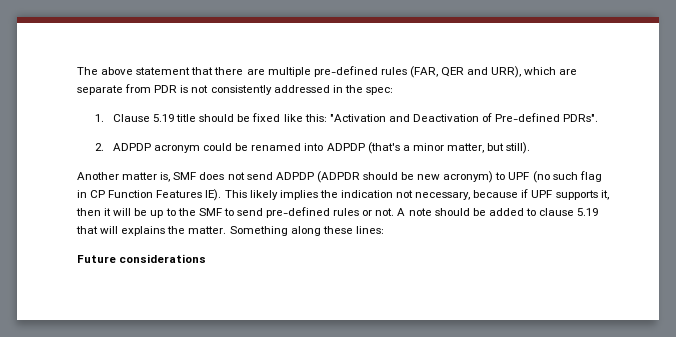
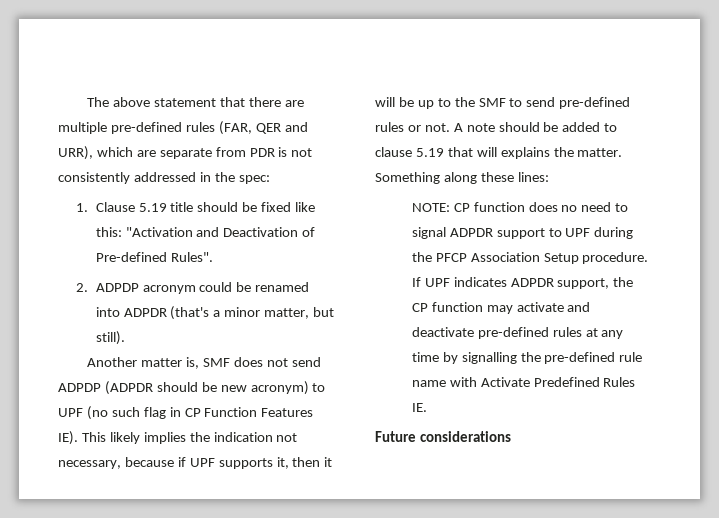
- 1. Clause 5.19 title should be fixed like this: "Activation and Deactivation of Pre-defined PDRs".
+ 1. Clause 5.19 title should be fixed like this: "Activation and Deactivation of Pre-defined Rules".
- 2. ADPDP acronym could be renamed into ADPDP (that's a minor matter, but still).
+ 2. ADPDP acronym could be renamed into ADPDR (that's a minor matter, but still).
+ NOTE: CP function does no need to signal ADPDR support to UPF during the PFCP Association Setup procedure. If UPF indicates ADPDR support, the CP function may activate and deactivate pre-defined rules at any time by signalling the pre-defined rule name with Activate Predefined Rules IE.

